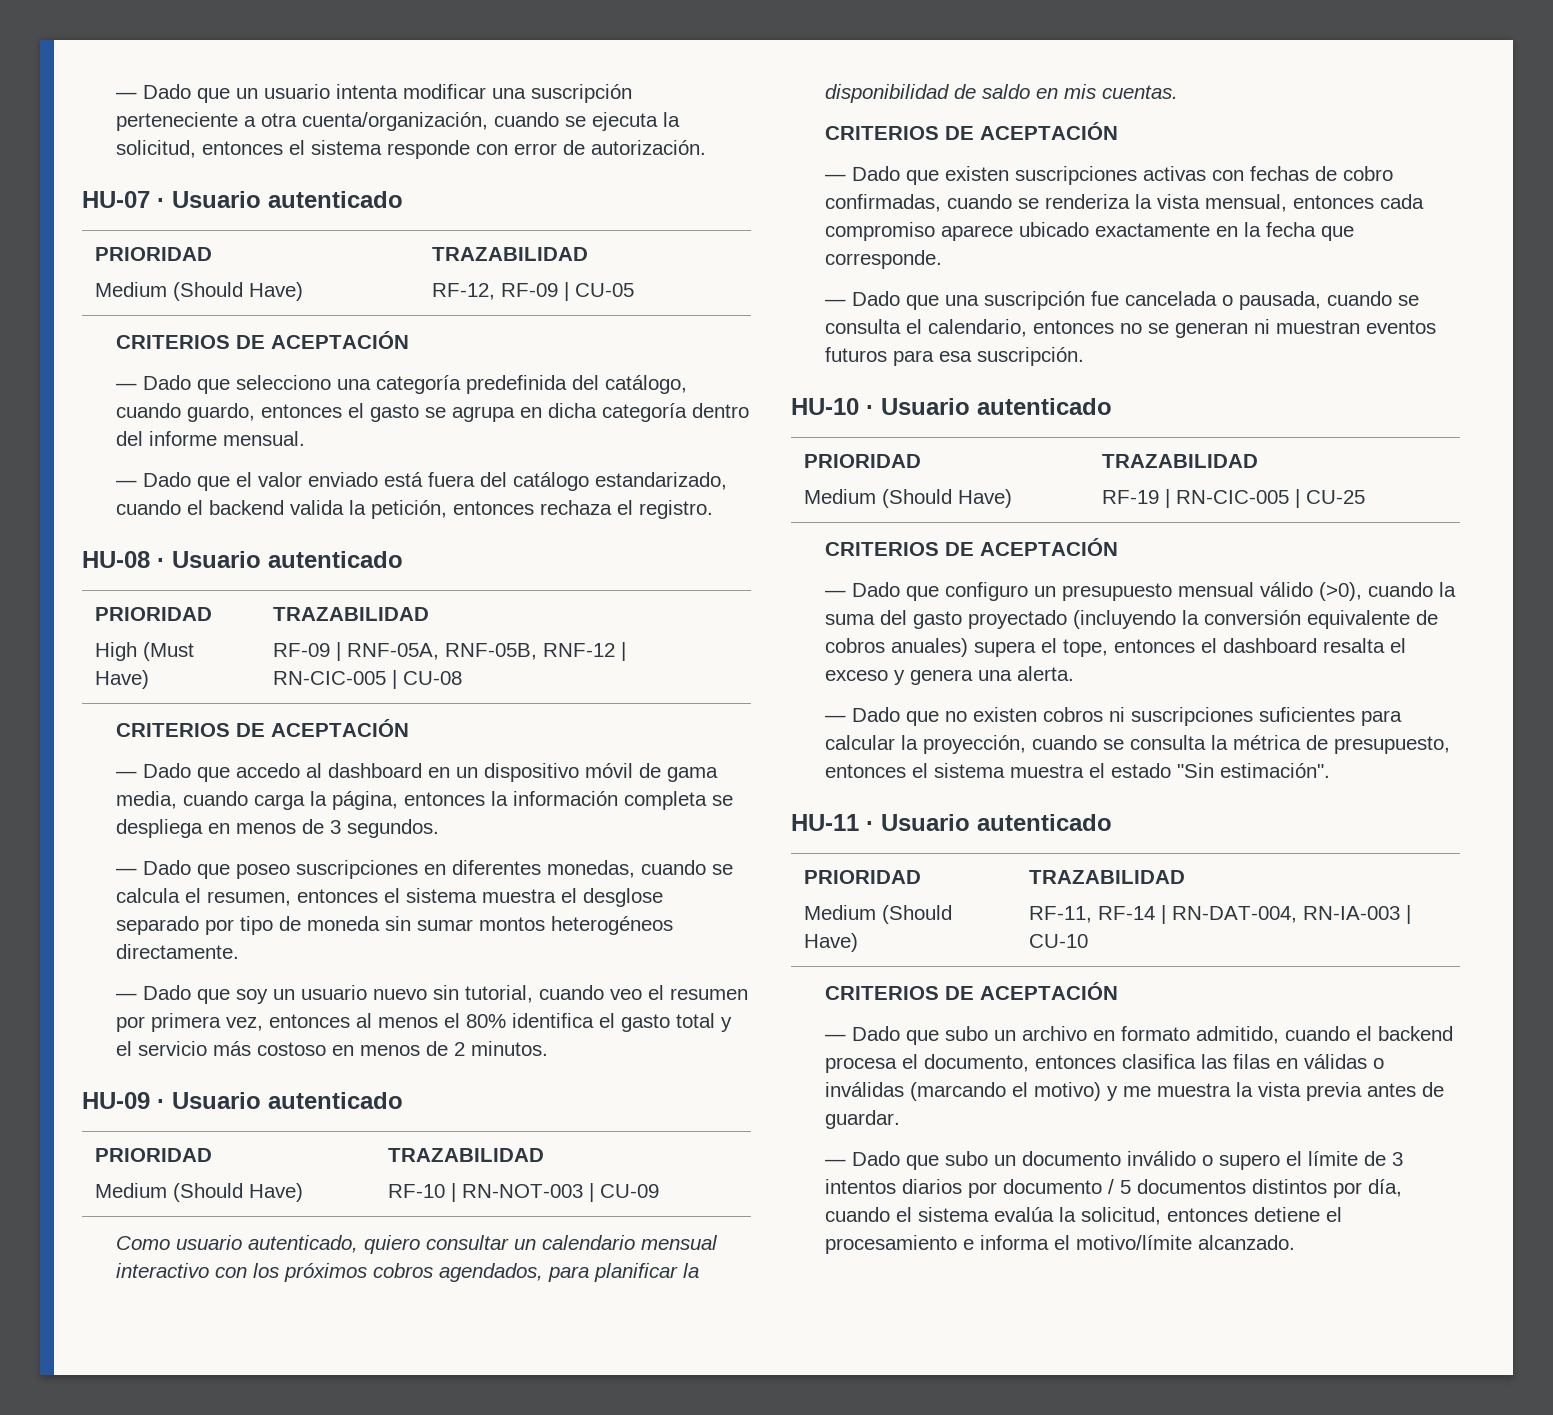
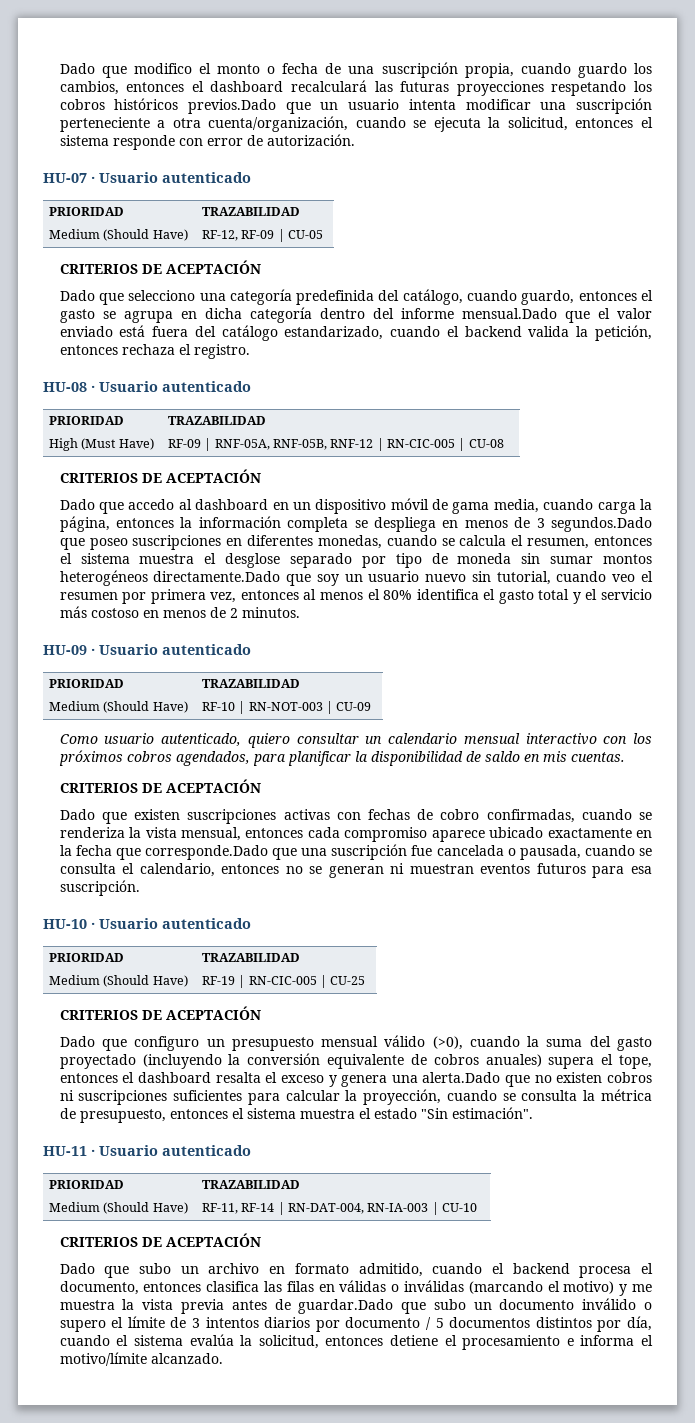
- — Dado que un usuario intenta modificar una suscripción perteneciente a otra cuenta/organización, cuando se ejecuta la solicitud, entonces el sistema responde con error de autorización.
+ Dado que modifico el monto o fecha de una suscripción propia, cuando guardo los cambios, entonces el dashboard recalculará las futuras proyecciones respetando los cobros históricos previos.Dado que un usuario intenta modificar una suscripción perteneciente a otra cuenta/organización, cuando se ejecuta la solicitud, entonces el sistema responde con error de autorización.
- — Dado que selecciono una categoría predefinida del catálogo, cuando guardo, entonces el gasto se agrupa en dicha categoría dentro del informe mensual.
- — Dado que el valor enviado está fuera del catálogo estandarizado, cuando el backend valida la petición, entonces rechaza el registro.
+ Dado que selecciono una categoría predefinida del catálogo, cuando guardo, entonces el gasto se agrupa en dicha categoría dentro del informe mensual.Dado que el valor enviado está fuera del catálogo estandarizado, cuando el backend valida la petición, entonces rechaza el registro.
- — Dado que accedo al dashboard en un dispositivo móvil de gama media, cuando carga la página, entonces la información completa se despliega en menos de 3 segundos.
- — Dado que poseo suscripciones en diferentes monedas, cuando se calcula el resumen, entonces el sistema muestra el desglose separado por tipo de moneda sin sumar montos heterogéneos directamente.
- — Dado que soy un usuario nuevo sin tutorial, cuando veo el resumen por primera vez, entonces al menos el 80% identifica el gasto total y el servicio más costoso en menos de 2 minutos.
+ Dado que accedo al dashboard en un dispositivo móvil de gama media, cuando carga la página, entonces la información completa se despliega en menos de 3 segundos.Dado que poseo suscripciones en diferentes monedas, cuando se calcula el resumen, entonces el sistema muestra el desglose separado por tipo de moneda sin sumar montos heterogéneos directamente.Dado que soy un usuario nuevo sin tutorial, cuando veo el resumen por primera vez, entonces al menos el 80% identifica el gasto total y el servicio más costoso en menos de 2 minutos.
- — Dado que existen suscripciones activas con fechas de cobro confirmadas, cuando se renderiza la vista mensual, entonces cada compromiso aparece ubicado exactamente en la fecha que corresponde.
- — Dado que una suscripción fue cancelada o pausada, cuando se consulta el calendario, entonces no se generan ni muestran eventos futuros para esa suscripción.
+ Dado que existen suscripciones activas con fechas de cobro confirmadas, cuando se renderiza la vista mensual, entonces cada compromiso aparece ubicado exactamente en la fecha que corresponde.Dado que una suscripción fue cancelada o pausada, cuando se consulta el calendario, entonces no se generan ni muestran eventos futuros para esa suscripción.
- — Dado que configuro un presupuesto mensual válido (>0), cuando la suma del gasto proyectado (incluyendo la conversión equivalente de cobros anuales) supera el tope, entonces el dashboard resalta el exceso y genera una alerta.
- — Dado que no existen cobros ni suscripciones suficientes para calcular la proyección, cuando se consulta la métrica de presupuesto, entonces el sistema muestra el estado "Sin estimación".
+ Dado que configuro un presupuesto mensual válido (>0), cuando la suma del gasto proyectado (incluyendo la conversión equivalente de cobros anuales) supera el tope, entonces el dashboard resalta el exceso y genera una alerta.Dado que no existen cobros ni suscripciones suficientes para calcular la proyección, cuando se consulta la métrica de presupuesto, entonces el sistema muestra el estado "Sin estimación".
- — Dado que subo un archivo en formato admitido, cuando el backend procesa el documento, entonces clasifica las filas en válidas o inválidas (marcando el motivo) y me muestra la vista previa antes de guardar.
- — Dado que subo un documento inválido o supero el límite de 3 intentos diarios por documento / 5 documentos distintos por día, cuando el sistema evalúa la solicitud, entonces detiene el procesamiento e informa el motivo/límite alcanzado.
+ Dado que subo un archivo en formato admitido, cuando el backend procesa el documento, entonces clasifica las filas en válidas o inválidas (marcando el motivo) y me muestra la vista previa antes de guardar.Dado que subo un documento inválido o supero el límite de 3 intentos diarios por documento / 5 documentos distintos por día, cuando el sistema evalúa la solicitud, entonces detiene el procesamiento e informa el motivo/límite alcanzado.

